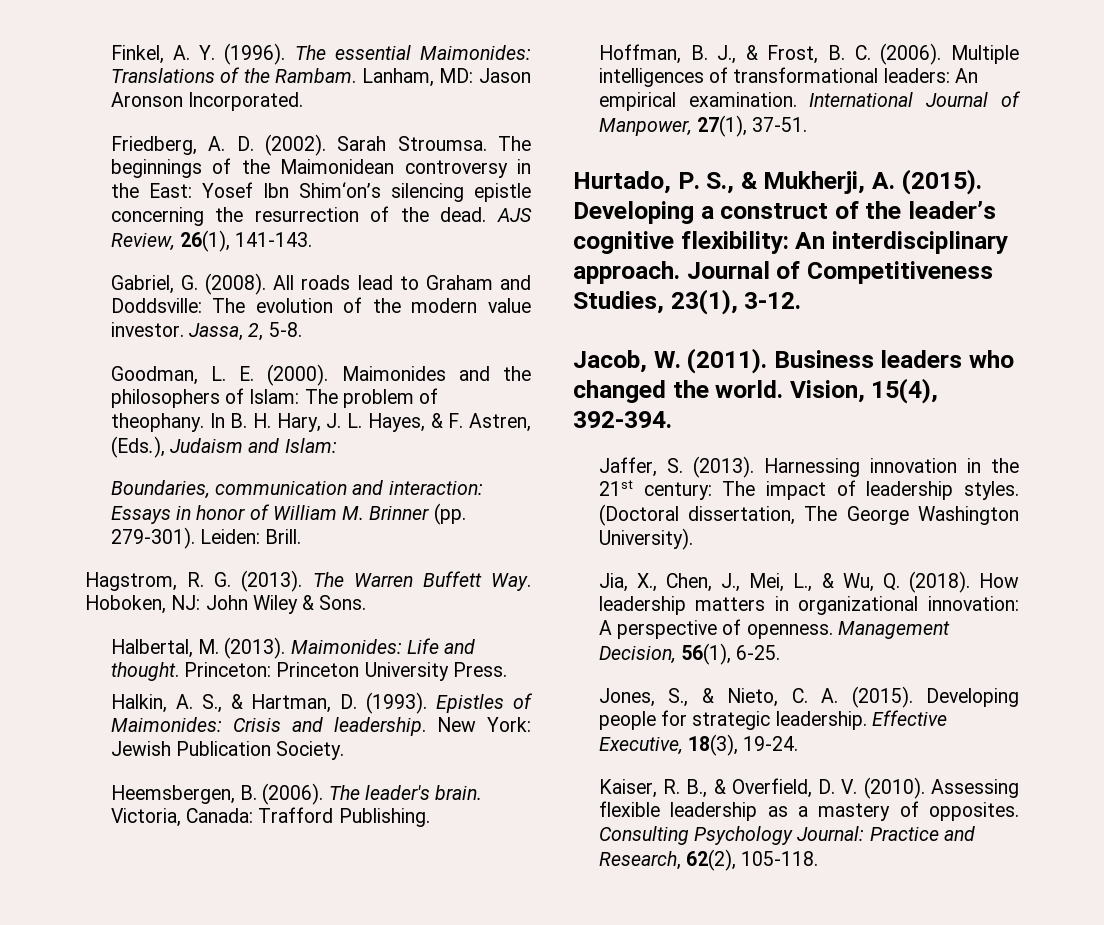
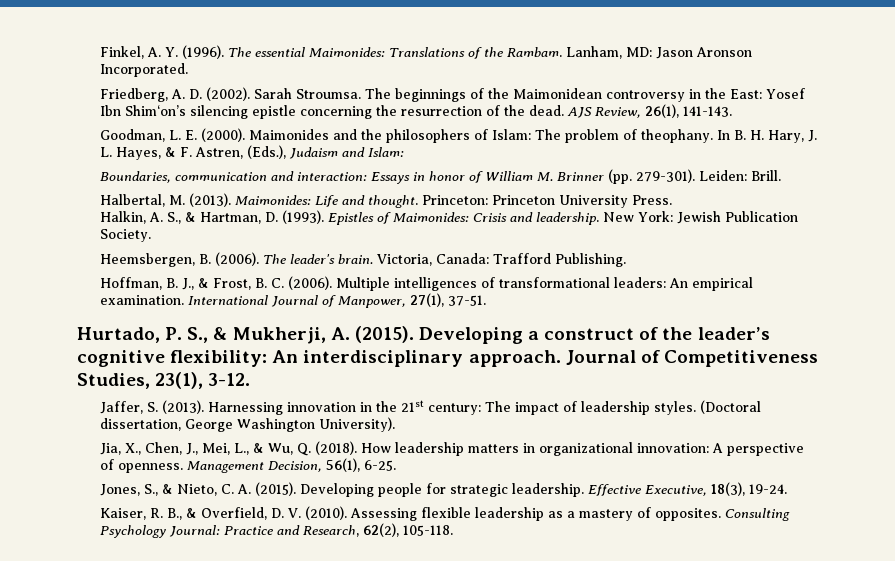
- Gabriel, G. (2008). All roads lead to Graham and Doddsville: The evolution of the modern value investor. Jassa, 2, 5-8.
- Hagstrom, R. G. (2013). The Warren Buffett Way. Hoboken, NJ: John Wiley & Sons.
- Jacob, W. (2011). Business leaders who changed the world. Vision, 15(4), 392-394.
- (Doctoral dissertation, The George Washington University).
+ (Doctoral dissertation, George Washington University).

